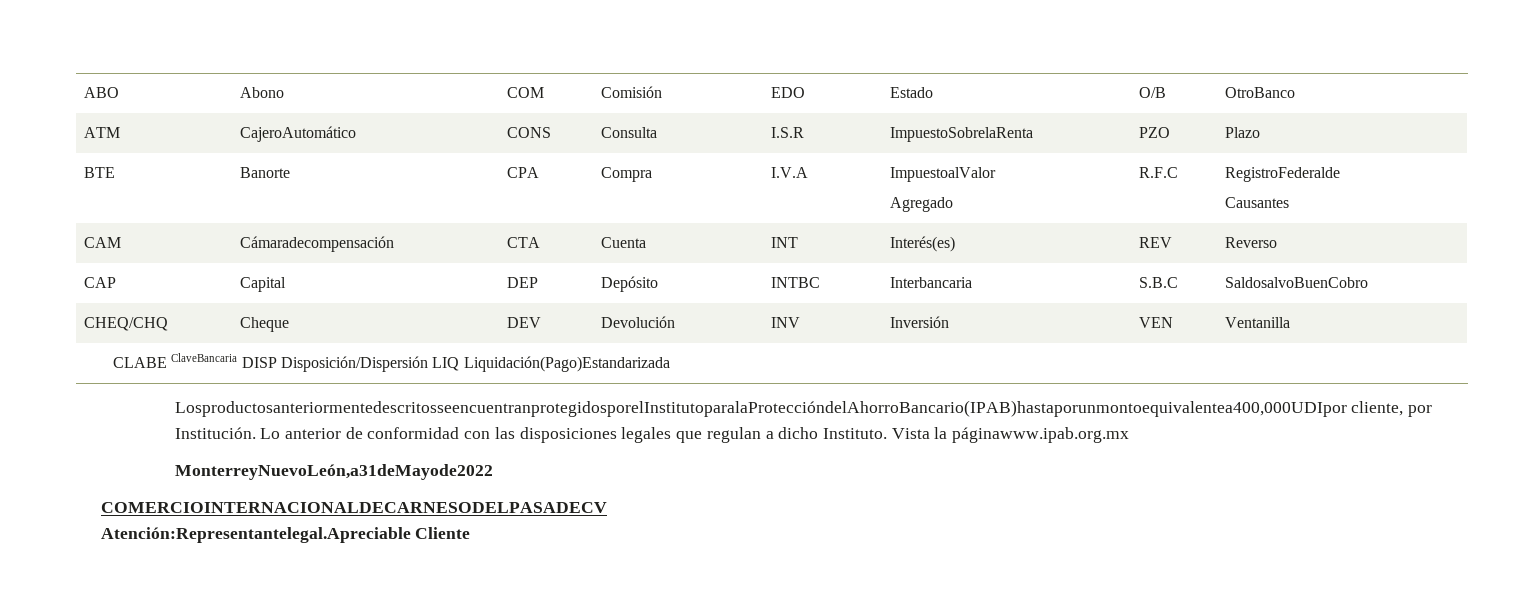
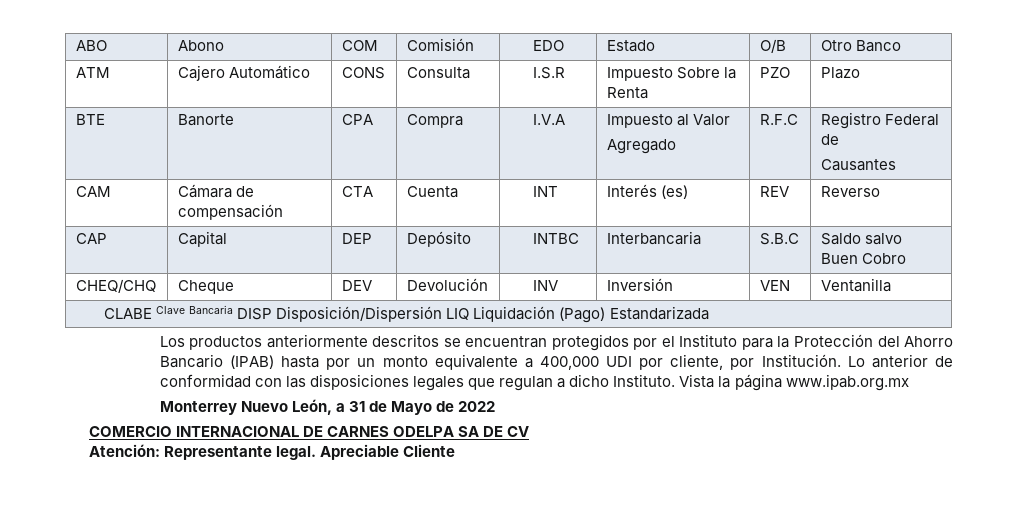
- ABO | Abono | COM | Comisión | EDO | Estado | O/B | OtroBanco
+ ABO | Abono | COM | Comisión | EDO | Estado | O/B | Otro Banco
- ATM | CajeroAutomático | CONS | Consulta | I.S.R | ImpuestoSobrelaRenta | PZO | Plazo
+ ATM | Cajero Automático | CONS | Consulta | I.S.R | Impuesto Sobre la Renta | PZO | Plazo
- BTE | Banorte | CPA | Compra | I.V.A | ImpuestoalValor
- Agregado | R.F.C | RegistroFederalde
+ BTE | Banorte | CPA | Compra | I.V.A | Impuesto al Valor
+ Agregado | R.F.C | Registro Federal de
- CAM | Cámaradecompensación | CTA | Cuenta | INT | Interés(es) | REV | Reverso
+ CAM | Cámara de compensación | CTA | Cuenta | INT | Interés (es) | REV | Reverso
- CAP | Capital | DEP | Depósito | INTBC | Interbancaria | S.B.C | SaldosalvoBuenCobro
+ CAP | Capital | DEP | Depósito | INTBC | Interbancaria | S.B.C | Saldo salvo Buen Cobro
- CLABE ClaveBancaria DISP Disposición/Dispersión LIQ Liquidación(Pago)Estandarizada
- LosproductosanteriormentedescritosseencuentranprotegidosporelInstitutoparalaProteccióndelAhorroBancario(IPAB)hastaporunmontoequivalentea400,000UDIpor cliente, por Institución.
+ CLABE Clave Bancaria DISP Disposición/Dispersión LIQ Liquidación (Pago) Estandarizada
+ Los productos anteriormente descritos se encuentran protegidos por el Instituto para la Protección del Ahorro Bancario (IPAB) hasta por un monto equivalente a 400,000 UDI por cliente, por Institución.
- Vista la páginawww.ipab.org.mx
- MonterreyNuevoLeón,a31deMayode2022
- COMERCIOINTERNACIONALDECARNESODELPASADECV
- Atención:Representantelegal.Apreciable Cliente
+ Vista la página www.ipab.org.mx
+ Monterrey Nuevo León, a 31 de Mayo de 2022
+ COMERCIO INTERNACIONAL DE CARNES ODELPA SA DE CV
+ Atención: Representante legal. Apreciable Cliente

